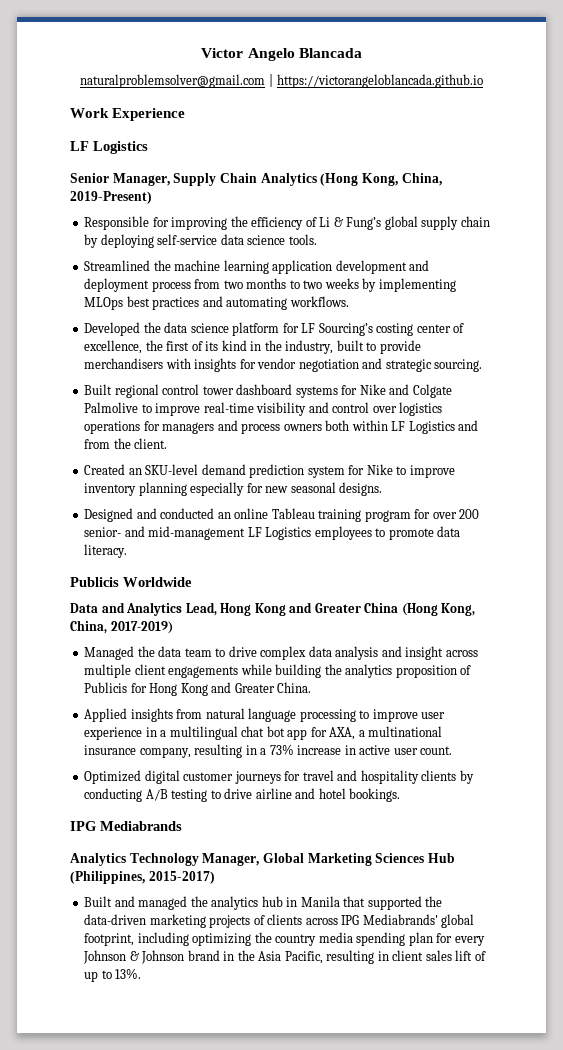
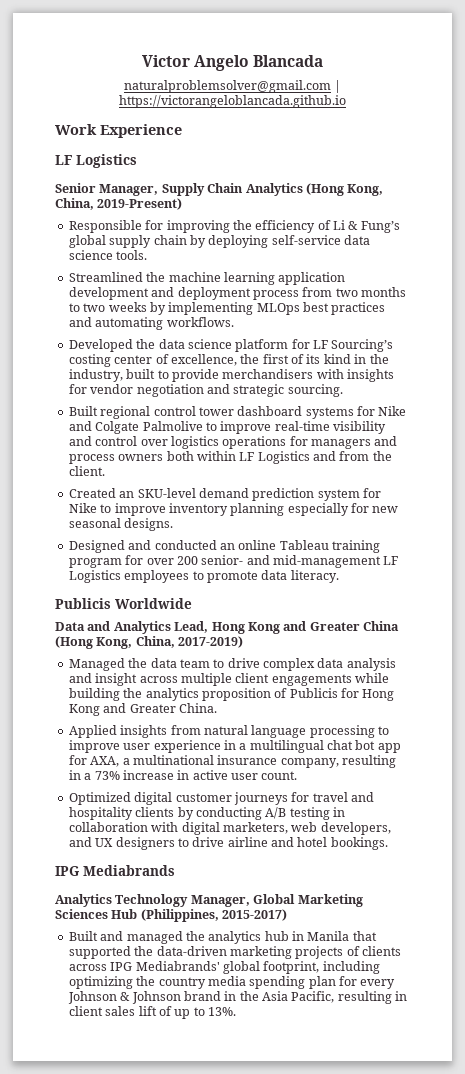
- Optimized digital customer journeys for travel and hospitality clients by conducting A/B testing to drive airline and hotel bookings.
+ Optimized digital customer journeys for travel and hospitality clients by conducting A/B testing in collaboration with digital marketers, web developers, and UX designers to drive airline and hotel bookings.

